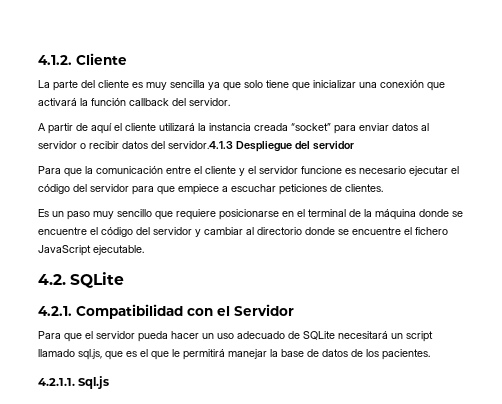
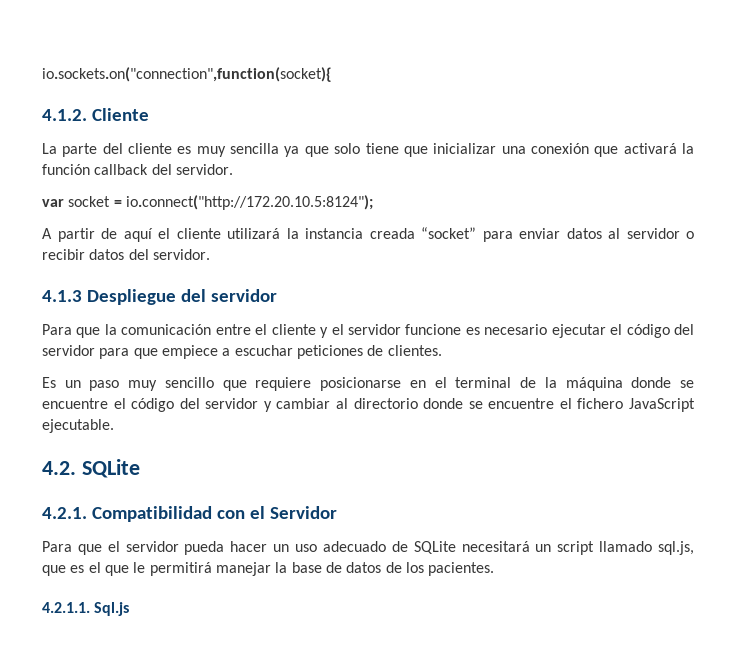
+ io.sockets.on("connection",function(socket){
+ var socket = io.connect("http://172.20.10.5:8124");
- A partir de aquí el cliente utilizará la instancia creada “socket” para enviar datos al servidor o recibir datos del servidor.4.1.3 Despliegue del servidor
+ A partir de aquí el cliente utilizará la instancia creada “socket” para enviar datos al servidor o recibir datos del servidor.
+ 4.1.3 Despliegue del servidor

